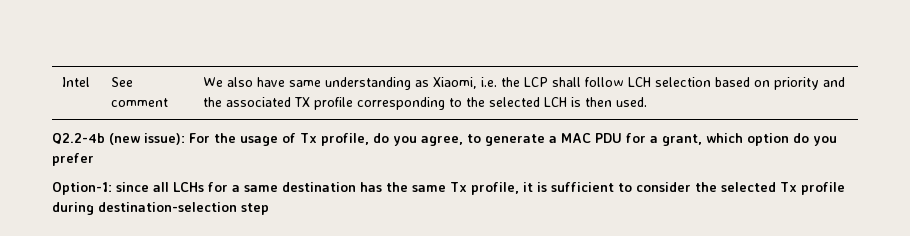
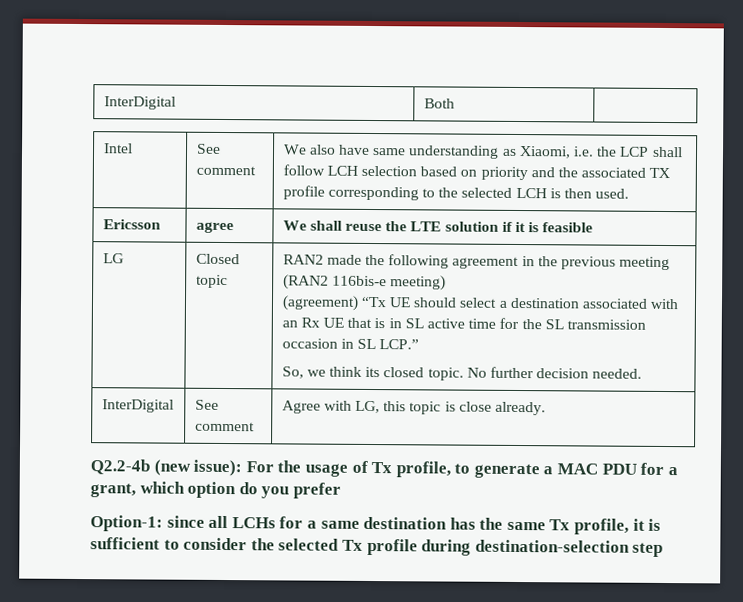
+ InterDigital | Both |
+ Ericsson | agree | We shall reuse the LTE solution if it is feasible
+ LG | Closed topic | RAN2 made the following agreement in the previous meeting (RAN2 116bis-e meeting)
+ (agreement) “Tx UE should select a destination associated with an Rx UE that is in SL active time for the SL transmission occasion in SL LCP.”
+ So, we think its closed topic. No further decision needed.
+ InterDigital | See comment | Agree with LG, this topic is close already.
- Q2.2-4b (new issue): For the usage of Tx profile, do you agree, to generate a MAC PDU for a grant, which option do you prefer
+ Q2.2-4b (new issue): For the usage of Tx profile, to generate a MAC PDU for a grant, which option do you prefer

